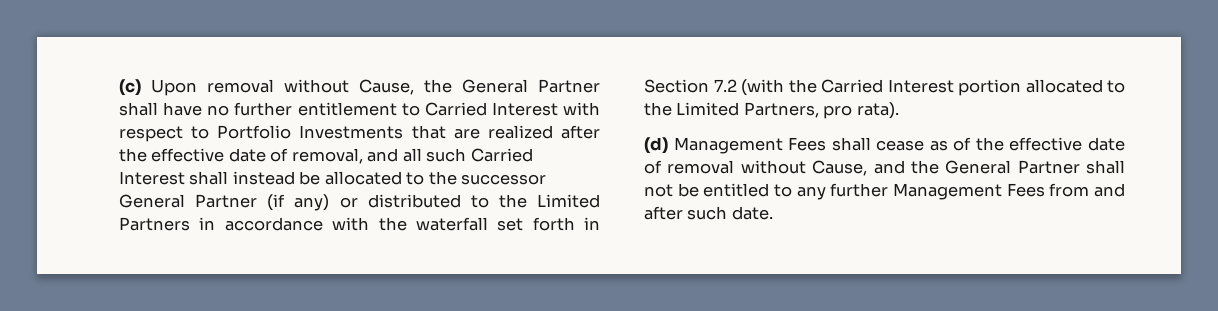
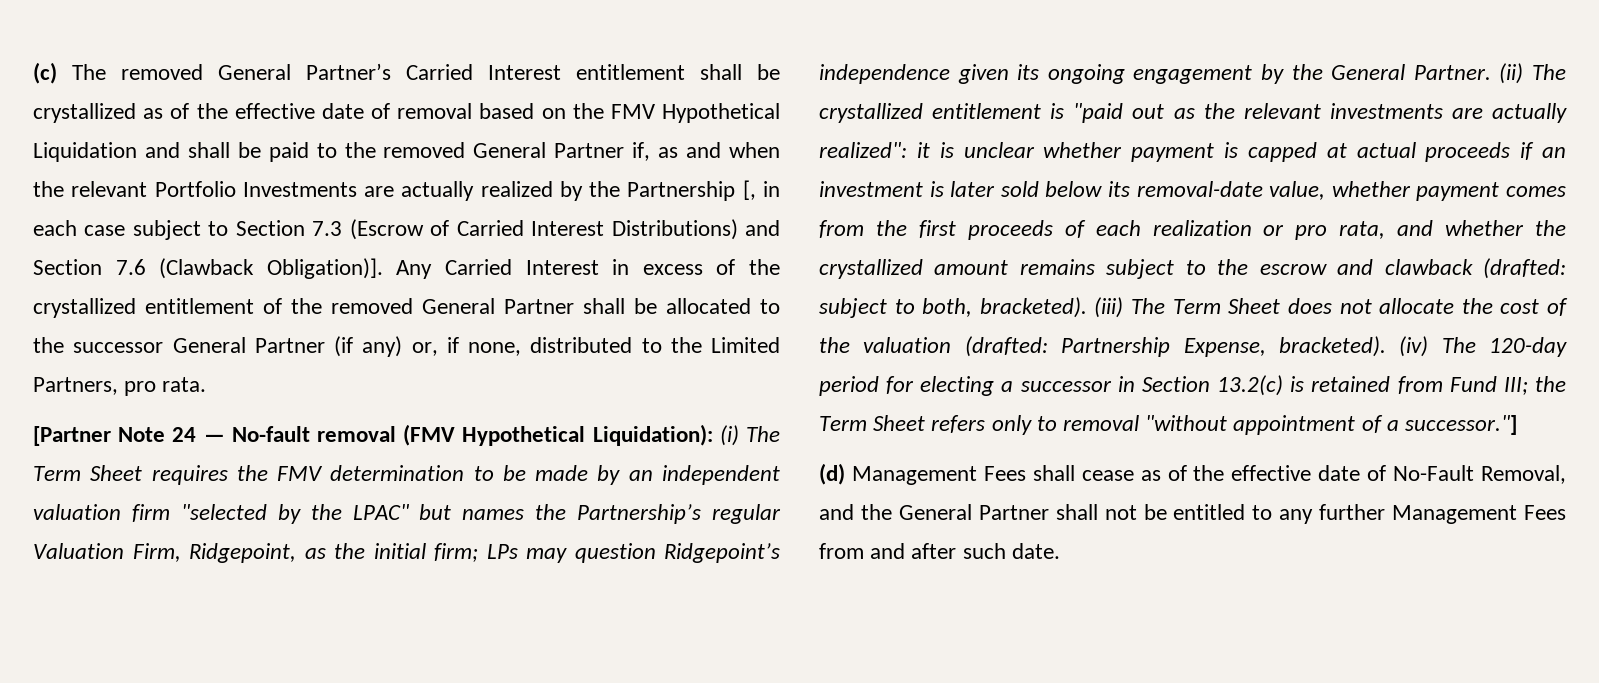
- (c) Upon removal without Cause, the General Partner shall have no further entitlement to Carried Interest with respect to Portfolio Investments that are realized after the effective date of removal, and all such Carried Interest shall instead be allocated to the successor General Partner (if any) or distributed to the Limited Partners in accordance with the waterfall set forth in Section 7.2 (with the Carried Interest portion allocated to the Limited Partners, pro rata).
+ (c) The removed General Partner’s Carried Interest entitlement shall be crystallized as of the effective date of removal based on the FMV Hypothetical Liquidation and shall be paid to the removed General Partner if, as and when the relevant Portfolio Investments are actually realized by the Partnership [, in each case subject to Section 7.3 (Escrow of Carried Interest Distributions) and Section 7.6 (Clawback Obligation)]. Any Carried Interest in excess of the crystallized entitlement of the removed General Partner shall be allocated to the successor General Partner (if any) or, if none, distributed to the Limited Partners, pro rata.
+ [Partner Note 24 — No-fault removal (FMV Hypothetical Liquidation): (i) The Term Sheet requires the FMV determination to be made by an independent valuation firm "selected by the LPAC" but names the Partnership’s regular Valuation Firm, Ridgepoint, as the initial firm; LPs may question Ridgepoint’s independence given its ongoing engagement by the General Partner. (ii) The crystallized entitlement is "paid out as the relevant investments are actually realized": it is unclear whether payment is capped at actual proceeds if an investment is later sold below its removal-date value, whether payment comes from the first proceeds of each realization or pro rata, and whether the crystallized amount remains subject to the escrow and clawback (drafted: subject to both, bracketed). (iii) The Term Sheet does not allocate the cost of the valuation (drafted: Partnership Expense, bracketed). (iv) The 120-day period for electing a successor in Section 13.2(c) is retained from Fund III; the Term Sheet refers only to removal "without appointment of a successor."]
- (d) Management Fees shall cease as of the effective date of removal without Cause, and the General Partner shall not be entitled to any further Management Fees from and after such date.
+ (d) Management Fees shall cease as of the effective date of No-Fault Removal, and the General Partner shall not be entitled to any further Management Fees from and after such date.

